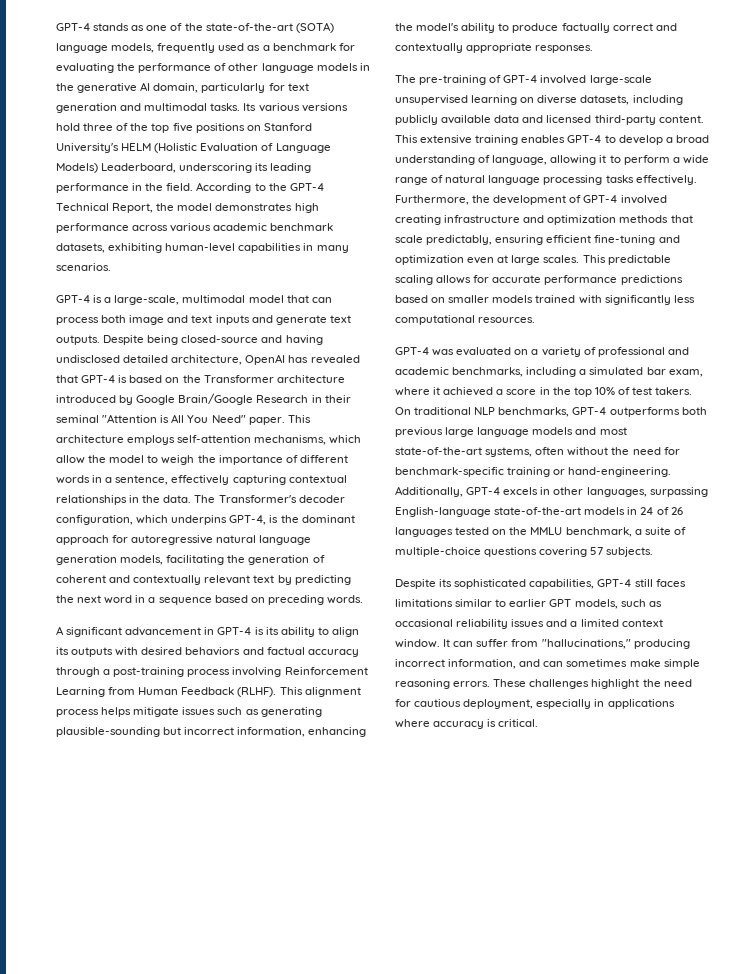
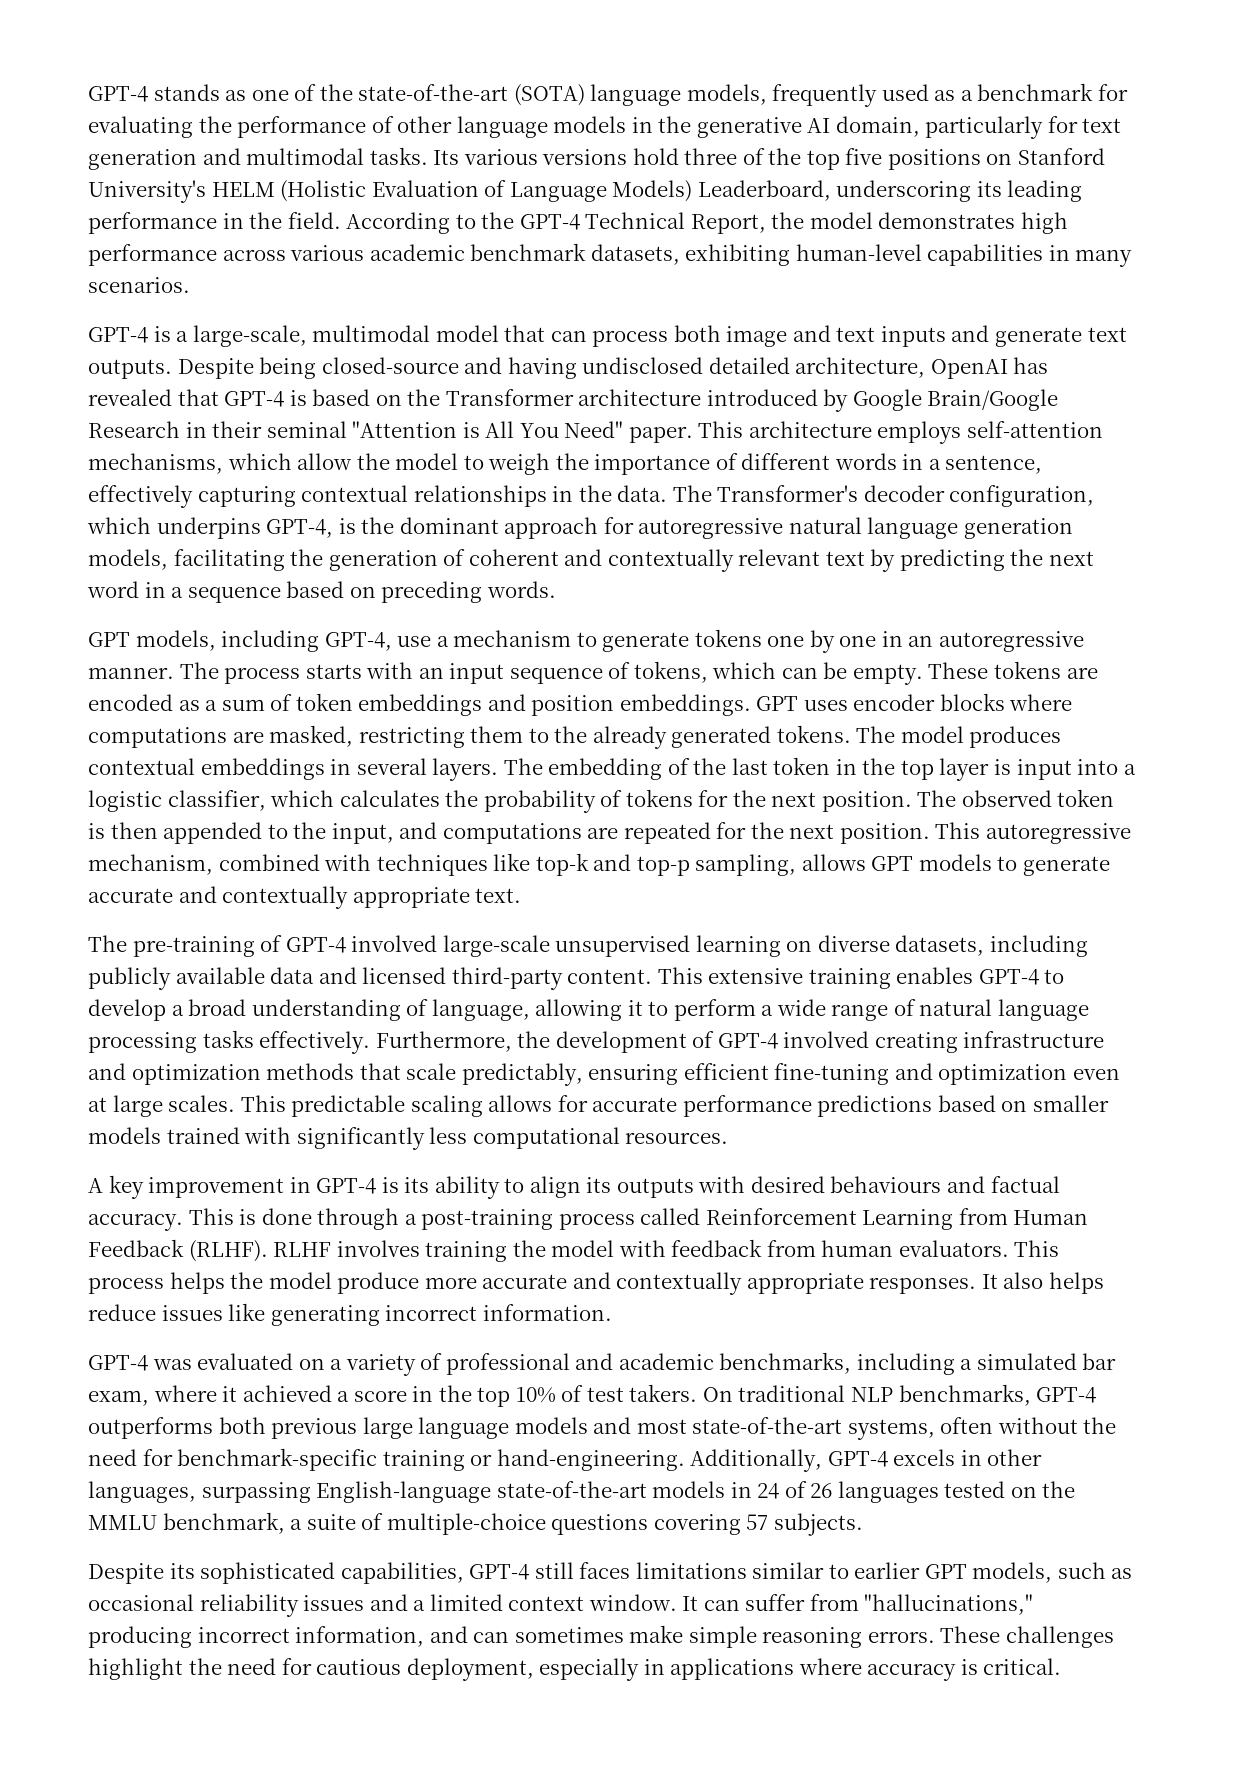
- A significant advancement in GPT-4 is its ability to align its outputs with desired behaviors and factual accuracy through a post-training process involving Reinforcement Learning from Human Feedback (RLHF). This alignment process helps mitigate issues such as generating plausible-sounding but incorrect information, enhancing the model's ability to produce factually correct and contextually appropriate responses.
+ GPT models, including GPT-4, use a mechanism to generate tokens one by one in an autoregressive manner. The process starts with an input sequence of tokens, which can be empty. These tokens are encoded as a sum of token embeddings and position embeddings. GPT uses encoder blocks where computations are masked, restricting them to the already generated tokens. The model produces contextual embeddings in several layers. The embedding of the last token in the top layer is input into a logistic classifier, which calculates the probability of tokens for the next position. The observed token is then appended to the input, and computations are repeated for the next position. This autoregressive mechanism, combined with techniques like top-k and top-p sampling, allows GPT models to generate accurate and contextually appropriate text.
+ A key improvement in GPT-4 is its ability to align its outputs with desired behaviours and factual accuracy. This is done through a post-training process called Reinforcement Learning from Human Feedback (RLHF). RLHF involves training the model with feedback from human evaluators. This process helps the model produce more accurate and contextually appropriate responses. It also helps reduce issues like generating incorrect information.

